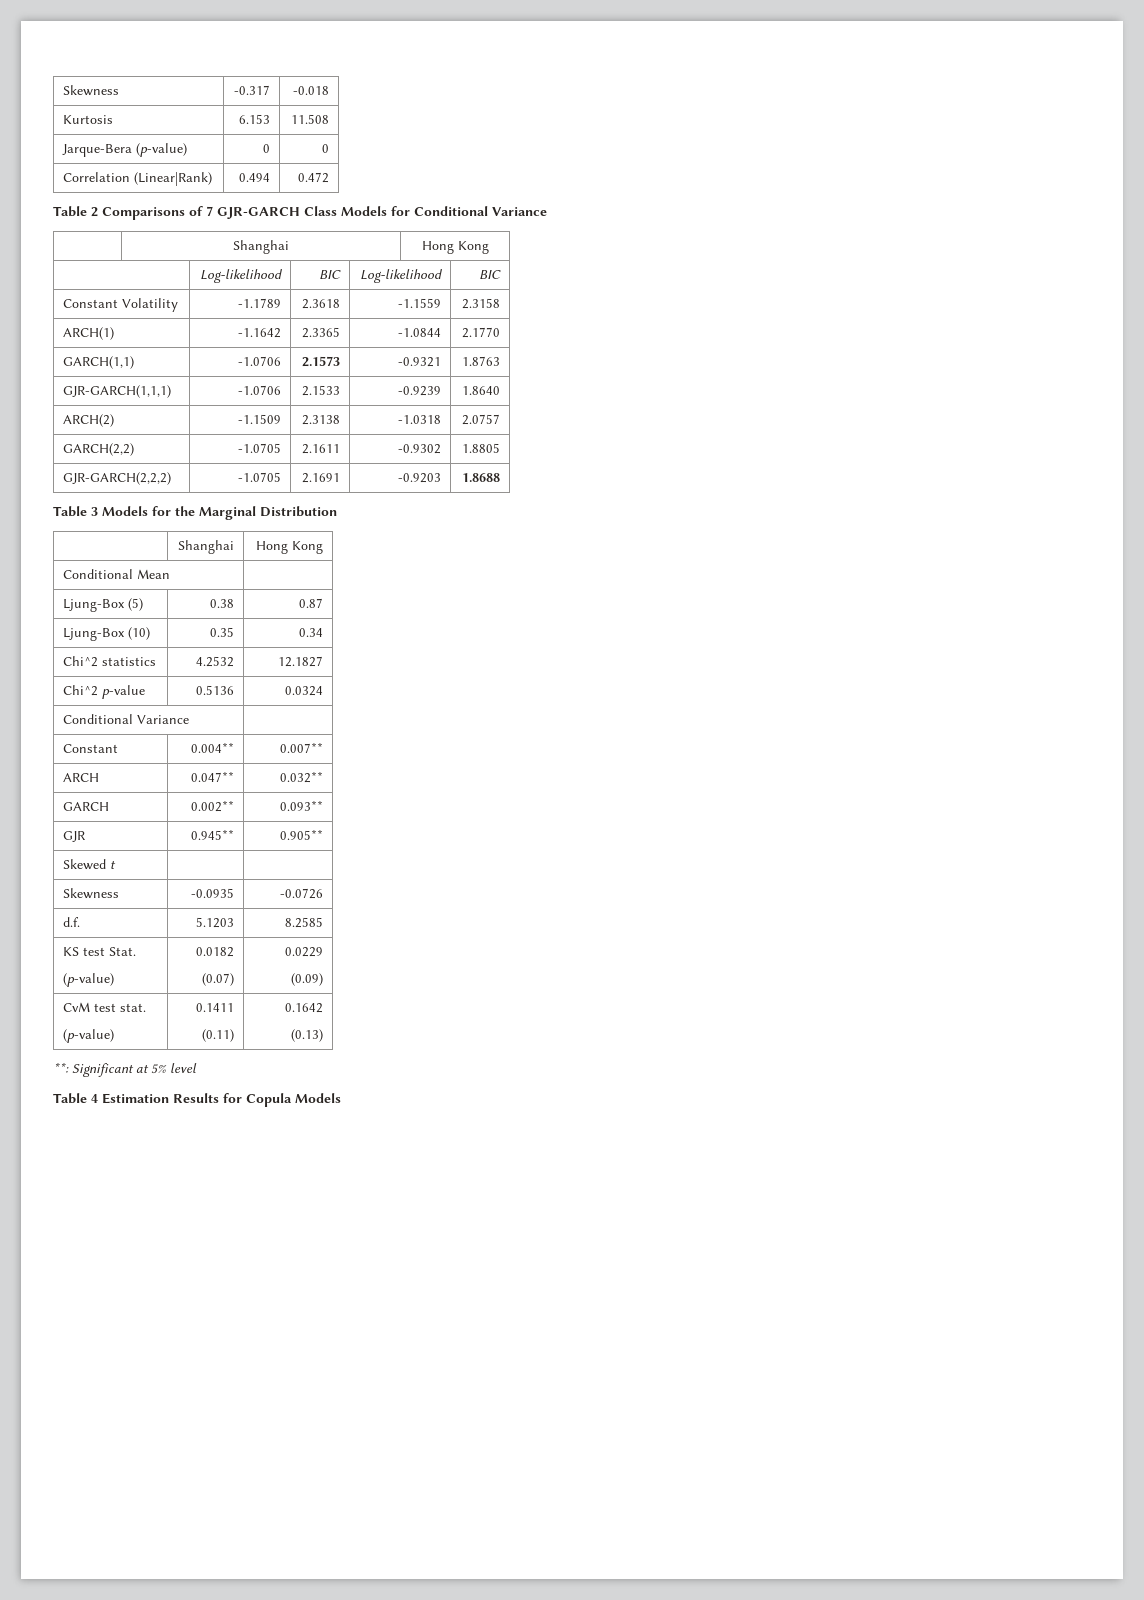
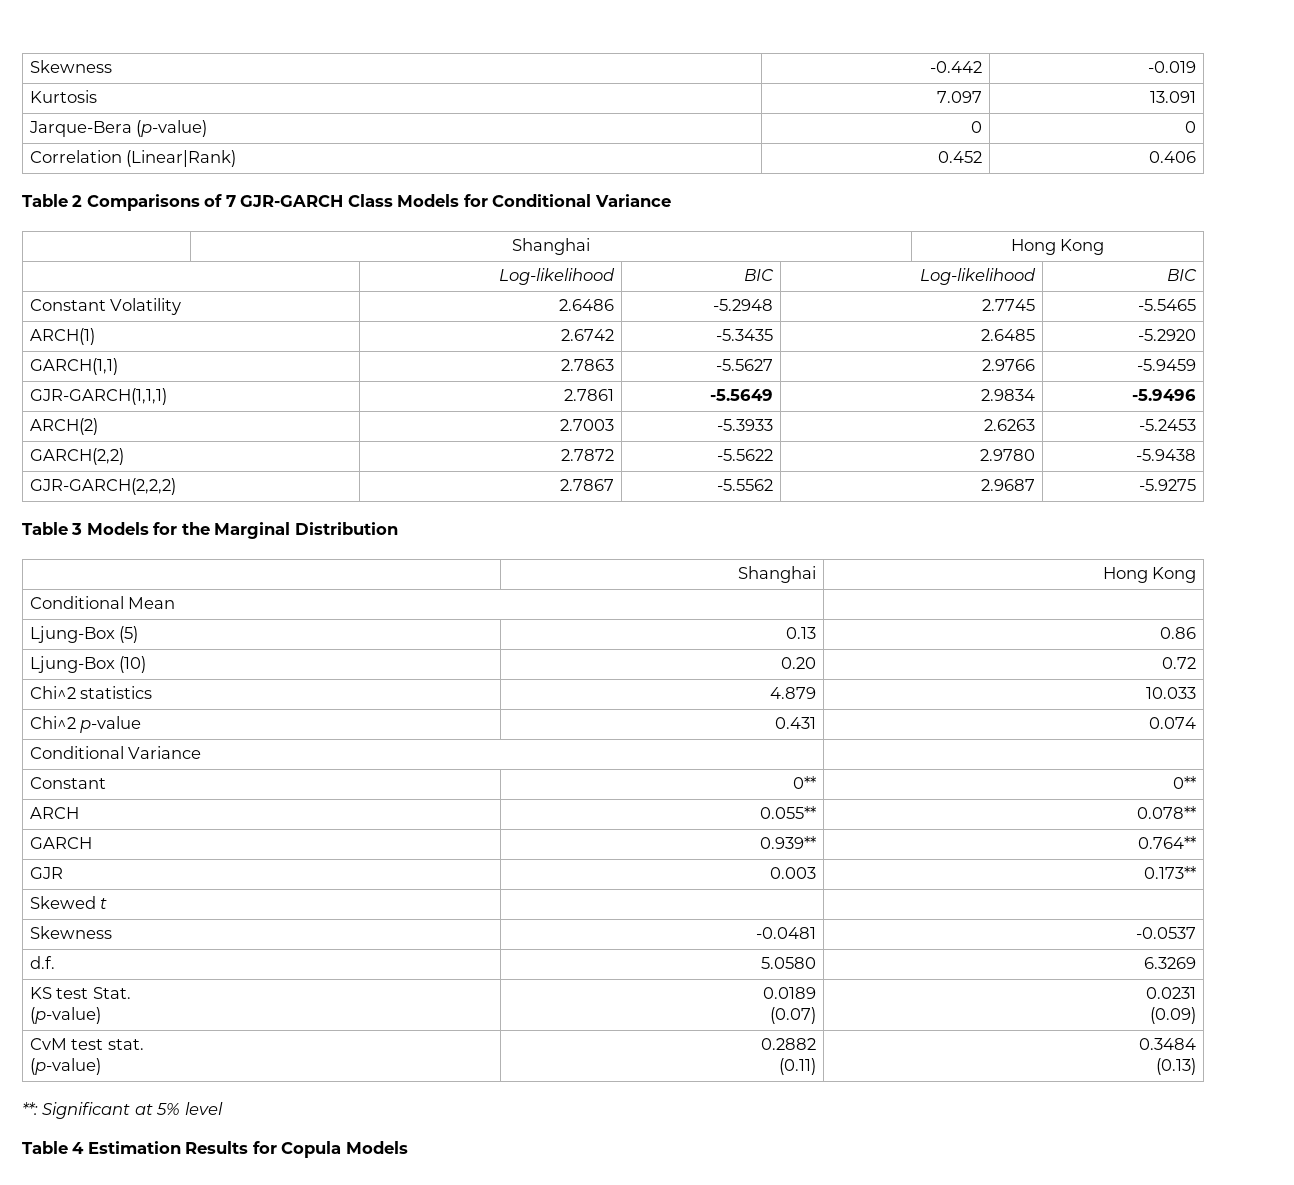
- Skewness | -0.317 | -0.018
+ Skewness | -0.442 | -0.019
- Kurtosis | 6.153 | 11.508
+ Kurtosis | 7.097 | 13.091
- Correlation (Linear|Rank) | 0.494 | 0.472
+ Correlation (Linear|Rank) | 0.452 | 0.406
- Constant Volatility | -1.1789 | 2.3618 | -1.1559 | 2.3158
- ARCH(1) | -1.1642 | 2.3365 | -1.0844 | 2.1770
- GARCH(1,1) | -1.0706 | 2.1573 | -0.9321 | 1.8763
- GJR-GARCH(1,1,1) | -1.0706 | 2.1533 | -0.9239 | 1.8640
- ARCH(2) | -1.1509 | 2.3138 | -1.0318 | 2.0757
- GARCH(2,2) | -1.0705 | 2.1611 | -0.9302 | 1.8805
- GJR-GARCH(2,2,2) | -1.0705 | 2.1691 | -0.9203 | 1.8688
+ Constant Volatility | 2.6486 | -5.2948 | 2.7745 | -5.5465
+ ARCH(1) | 2.6742 | -5.3435 | 2.6485 | -5.2920
+ GARCH(1,1) | 2.7863 | -5.5627 | 2.9766 | -5.9459
+ GJR-GARCH(1,1,1) | 2.7861 | -5.5649 | 2.9834 | -5.9496
+ ARCH(2) | 2.7003 | -5.3933 | 2.6263 | -5.2453
+ GARCH(2,2) | 2.7872 | -5.5622 | 2.9780 | -5.9438
+ GJR-GARCH(2,2,2) | 2.7867 | -5.5562 | 2.9687 | -5.9275
- Ljung-Box (5) | 0.38 | 0.87
+ Ljung-Box (5) | 0.13 | 0.86
- Ljung-Box (10) | 0.35 | 0.34
+ Ljung-Box (10) | 0.20 | 0.72
- Chi^2 statistics | 4.2532 | 12.1827
+ Chi^2 statistics | 4.879 | 10.033
- Chi^2 p-value | 0.5136 | 0.0324
+ Chi^2 p-value | 0.431 | 0.074
- Constant | 0.004** | 0.007**
+ Constant | 0** | 0**
- ARCH | 0.047** | 0.032**
+ ARCH | 0.055** | 0.078**
- GARCH | 0.002** | 0.093**
+ GARCH | 0.939** | 0.764**
- GJR | 0.945** | 0.905**
+ GJR | 0.003 | 0.173**
- Skewness | -0.0935 | -0.0726
+ Skewness | -0.0481 | -0.0537
- d.f. | 5.1203 | 8.2585
+ d.f. | 5.0580 | 6.3269
  KS test Stat.
- (p-value) | 0.0182
- (0.07) | 0.0229
+ (p-value) | 0.0189
+ (0.07) | 0.0231
  CvM test stat.
- (p-value) | 0.1411
- (0.11) | 0.1642
+ (p-value) | 0.2882
+ (0.11) | 0.3484

